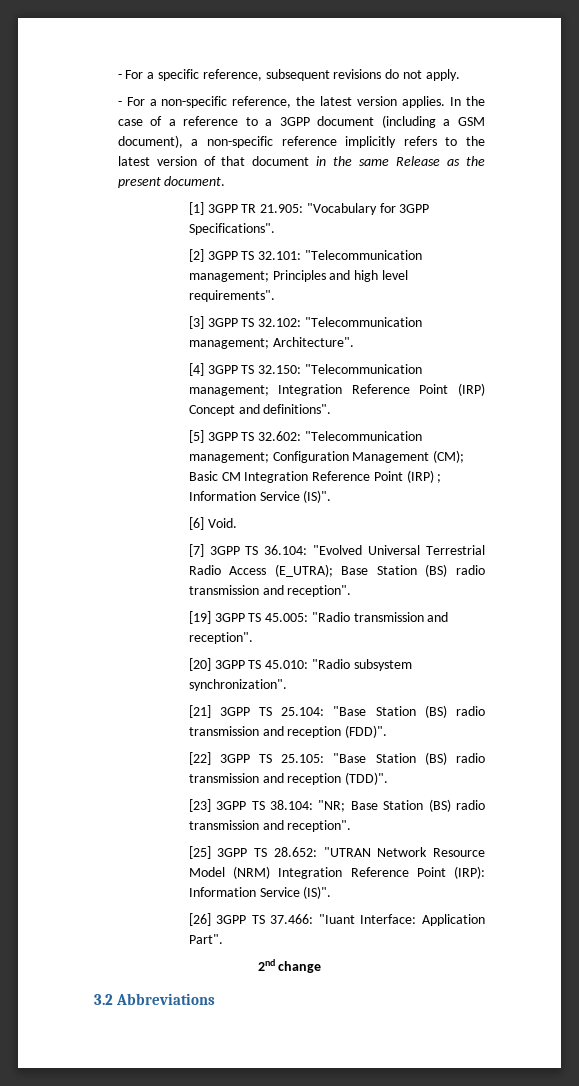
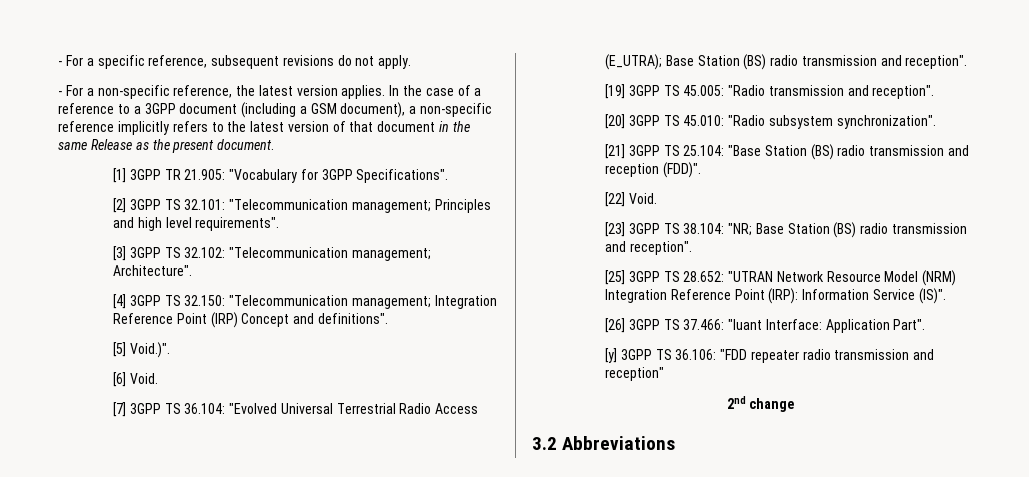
- [5] 3GPP TS 32.602: "Telecommunication management; Configuration Management (CM); Basic CM Integration Reference Point (IRP) ; Information Service (IS)".
+ [5] Void.)".
- [22] 3GPP TS 25.105: "Base Station (BS) radio transmission and reception (TDD)".
+ [22] Void.
+ [y] 3GPP TS 36.106: "FDD repeater radio transmission and reception"

